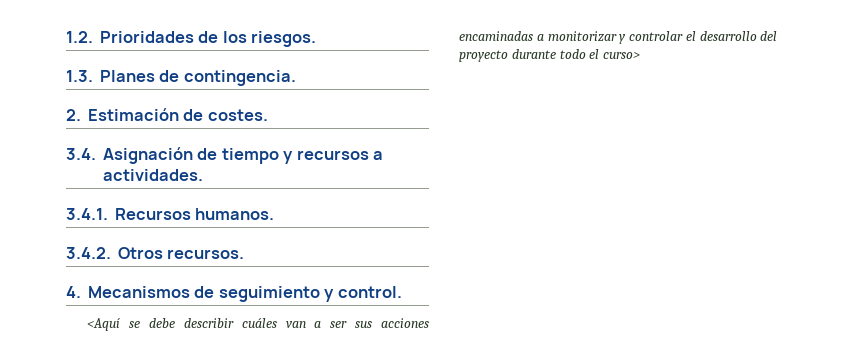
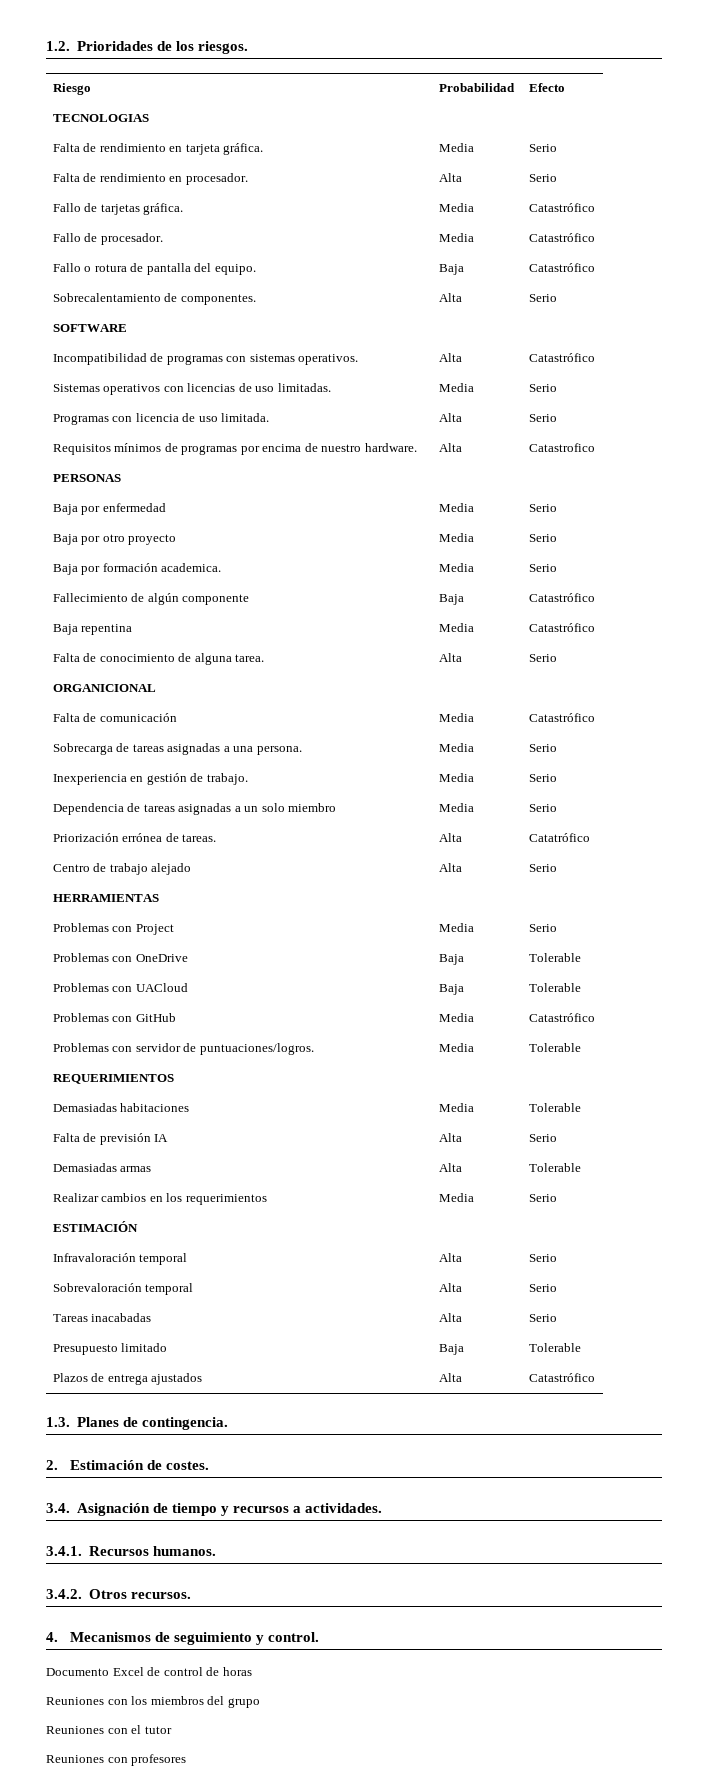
+ Riesgo | Probabilidad | Efecto
+ TECNOLOGIAS
+ Falta de rendimiento en tarjeta gráfica. | Media | Serio
+ Falta de rendimiento en procesador. | Alta | Serio
+ Fallo de tarjetas gráfica. | Media | Catastrófico
+ Fallo de procesador. | Media | Catastrófico
+ Fallo o rotura de pantalla del equipo. | Baja | Catastrófico
+ Sobrecalentamiento de componentes. | Alta | Serio
+ SOFTWARE
+ Incompatibilidad de programas con sistemas operativos. | Alta | Catastrófico
+ Sistemas operativos con licencias de uso limitadas. | Media | Serio
+ Programas con licencia de uso limitada. | Alta | Serio
+ Requisitos mínimos de programas por encima de nuestro hardware. | Alta | Catastrofico
+ PERSONAS
+ Baja por enfermedad | Media | Serio
+ Baja por otro proyecto | Media | Serio
+ Baja por formación academica. | Media | Serio
+ Fallecimiento de algún componente | Baja | Catastrófico
+ Baja repentina | Media | Catastrófico
+ Falta de conocimiento de alguna tarea. | Alta | Serio
+ ORGANICIONAL
+ Falta de comunicación | Media | Catastrófico
+ Sobrecarga de tareas asignadas a una persona. | Media | Serio
+ Inexperiencia en gestión de trabajo. | Media | Serio
+ Dependencia de tareas asignadas a un solo miembro | Media | Serio
+ Priorización errónea de tareas. | Alta | Catatrófico
+ Centro de trabajo alejado | Alta | Serio
+ HERRAMIENTAS
+ Problemas con Project | Media | Serio
+ Problemas con OneDrive | Baja | Tolerable
+ Problemas con UACloud | Baja | Tolerable
+ Problemas con GitHub | Media | Catastrófico
+ Problemas con servidor de puntuaciones/logros. | Media | Tolerable
+ REQUERIMIENTOS
+ Demasiadas habitaciones | Media | Tolerable
+ Falta de previsión IA | Alta | Serio
+ Demasiadas armas | Alta | Tolerable
+ Realizar cambios en los requerimientos | Media | Serio
+ ESTIMACIÓN
+ Infravaloración temporal | Alta | Serio
+ Sobrevaloración temporal | Alta | Serio
+ Tareas inacabadas | Alta | Serio
+ Presupuesto limitado | Baja | Tolerable
+ Plazos de entrega ajustados | Alta | Catastrófico
- <Aquí se debe describir cuáles van a ser sus acciones encaminadas a monitorizar y controlar el desarrollo del proyecto durante todo el curso>
+ Documento Excel de control de horas
+ Reuniones con los miembros del grupo
+ Reuniones con el tutor
+ Reuniones con profesores

